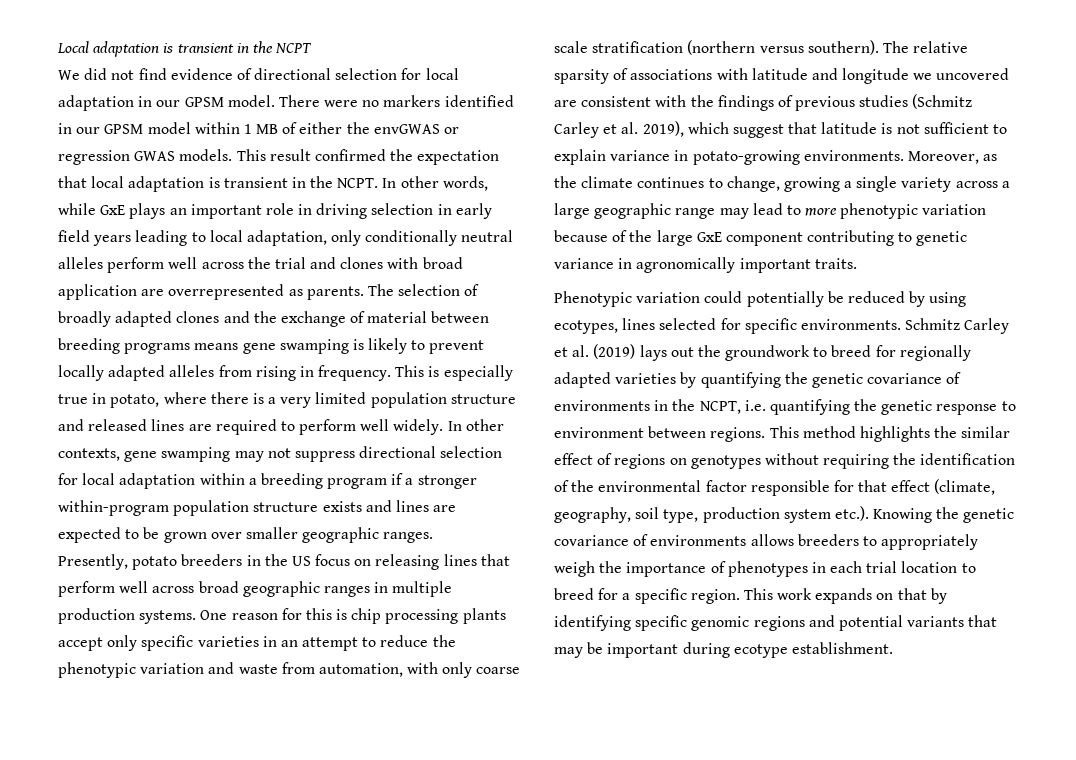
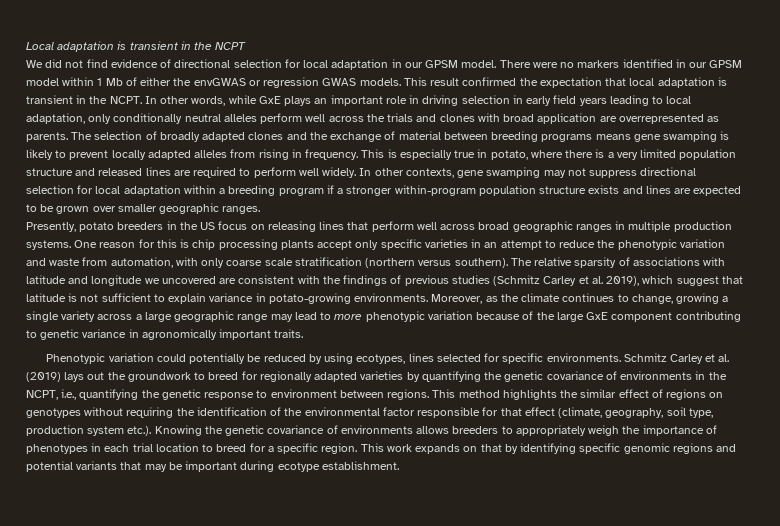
- There were no markers identified in our GPSM model within 1 MB of either the envGWAS or regression GWAS models.
+ There were no markers identified in our GPSM model within 1 Mb of either the envGWAS or regression GWAS models.
- In other words, while GxE plays an important role in driving selection in early field years leading to local adaptation, only conditionally neutral alleles perform well across the trial and clones with broad application are overrepresented as parents.
+ In other words, while GxE plays an important role in driving selection in early field years leading to local adaptation, only conditionally neutral alleles perform well across the trials and clones with broad application are overrepresented as parents.
- Schmitz Carley et al. (2019) lays out the groundwork to breed for regionally adapted varieties by quantifying the genetic covariance of environments in the NCPT, i.e. quantifying the genetic response to environment between regions.
+ Schmitz Carley et al. (2019) lays out the groundwork to breed for regionally adapted varieties by quantifying the genetic covariance of environments in the NCPT, i.e., quantifying the genetic response to environment between regions.

